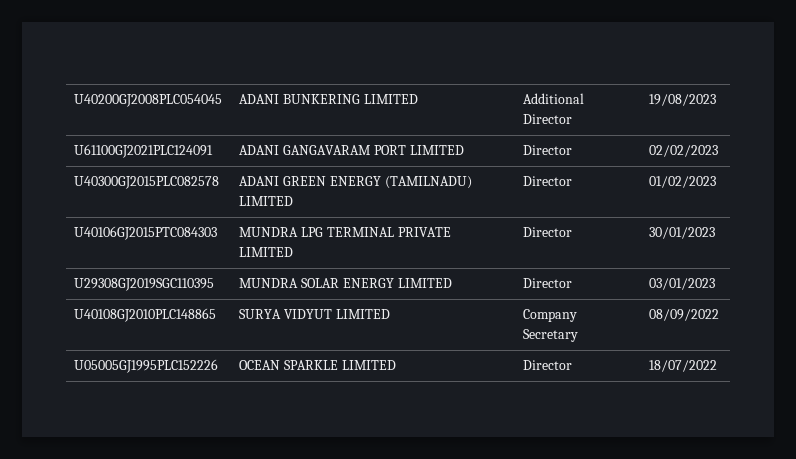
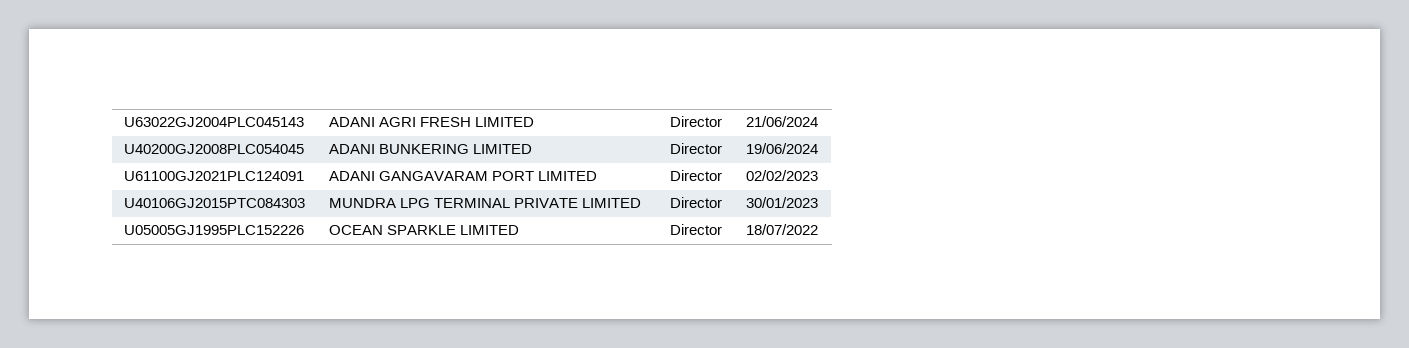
+ U63022GJ2004PLC045143 | ADANI AGRI FRESH LIMITED | Director | 21/06/2024
- U40200GJ2008PLC054045 | ADANI BUNKERING LIMITED | Additional Director | 19/08/2023
+ U40200GJ2008PLC054045 | ADANI BUNKERING LIMITED | Director | 19/06/2024
- U40300GJ2015PLC082578 | ADANI GREEN ENERGY (TAMILNADU) LIMITED | Director | 01/02/2023
- U29308GJ2019SGC110395 | MUNDRA SOLAR ENERGY LIMITED | Director | 03/01/2023
- U40108GJ2010PLC148865 | SURYA VIDYUT LIMITED | Company Secretary | 08/09/2022

